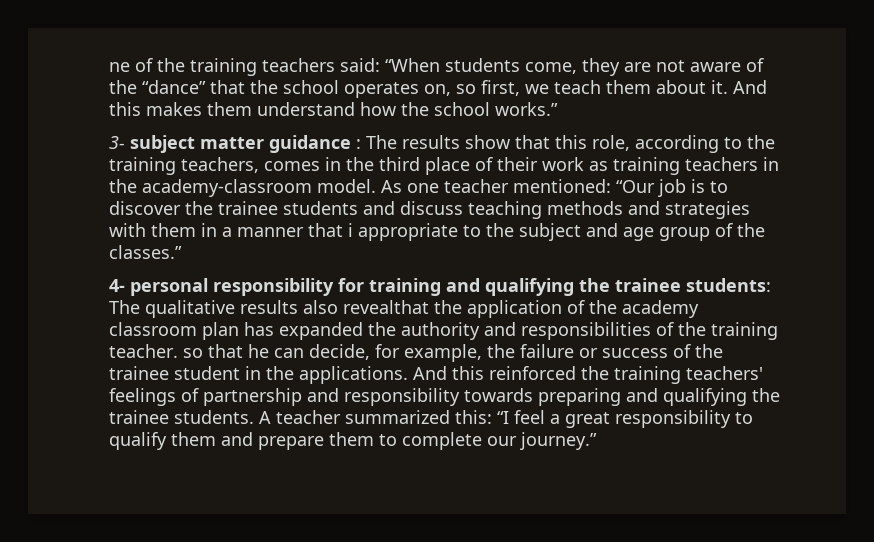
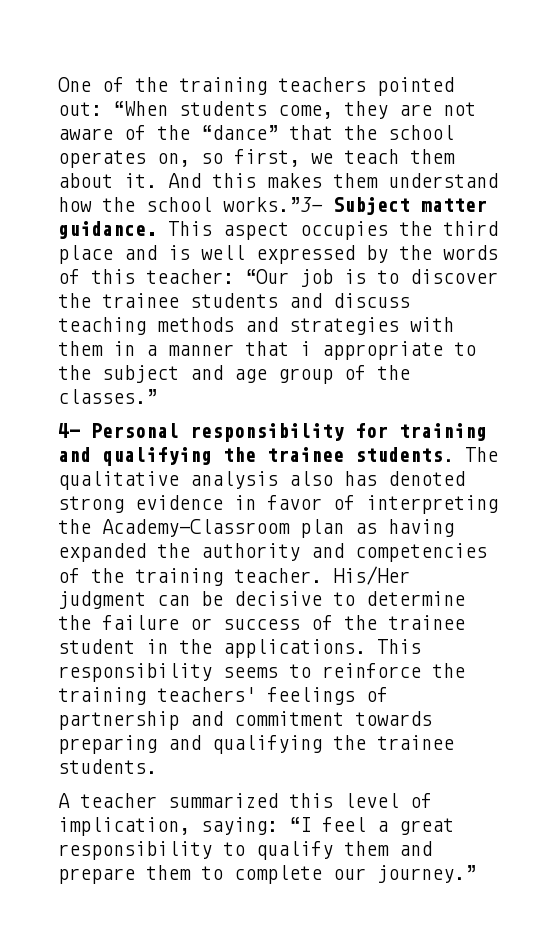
- ne of the training teachers said: “When students come, they are not aware of the “dance” that the school operates on, so first, we teach them about it.
+ One of the training teachers pointed out: “When students come, they are not aware of the “dance” that the school operates on, so first, we teach them about it.
- And this makes them understand how the school works.”
- 3- subject matter guidance : The results show that this role, according to the training teachers, comes in the third place of their work as training teachers in the academy-classroom model. As one teacher mentioned: “Our job is to discover the trainee students and discuss teaching methods and strategies with them in a manner that i appropriate to the subject and age group of the classes.”
+ And this makes them understand how the school works.”3- Subject matter guidance. This aspect occupies the third place and is well expressed by the words of this teacher: “Our job is to discover the trainee students and discuss teaching methods and strategies with them in a manner that i appropriate to the subject and age group of the classes.”
- 4- personal responsibility for training and qualifying the trainee students: The qualitative results also revealthat the application of the academy classroom plan has expanded the authority and responsibilities of the training teacher. so that he can decide, for example, the failure or success of the trainee student in the applications.
+ 4- Personal responsibility for training and qualifying the trainee students. The qualitative analysis also has denoted strong evidence in favor of interpreting the Academy-Classroom plan as having expanded the authority and competencies of the training teacher. His/Her judgment can be decisive to determine the failure or success of the trainee student in the applications.
- And this reinforced the training teachers' feelings of partnership and responsibility towards preparing and qualifying the trainee students. A teacher summarized this: “I feel a great responsibility to qualify them and prepare them to complete our journey.”
+ This responsibility seems to reinforce the training teachers' feelings of partnership and commitment towards preparing and qualifying the trainee students.
+ A teacher summarized this level of implication, saying: “I feel a great responsibility to qualify them and prepare them to complete our journey.”

